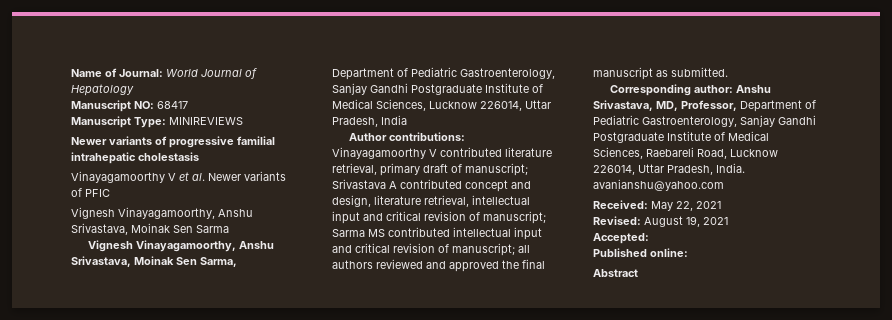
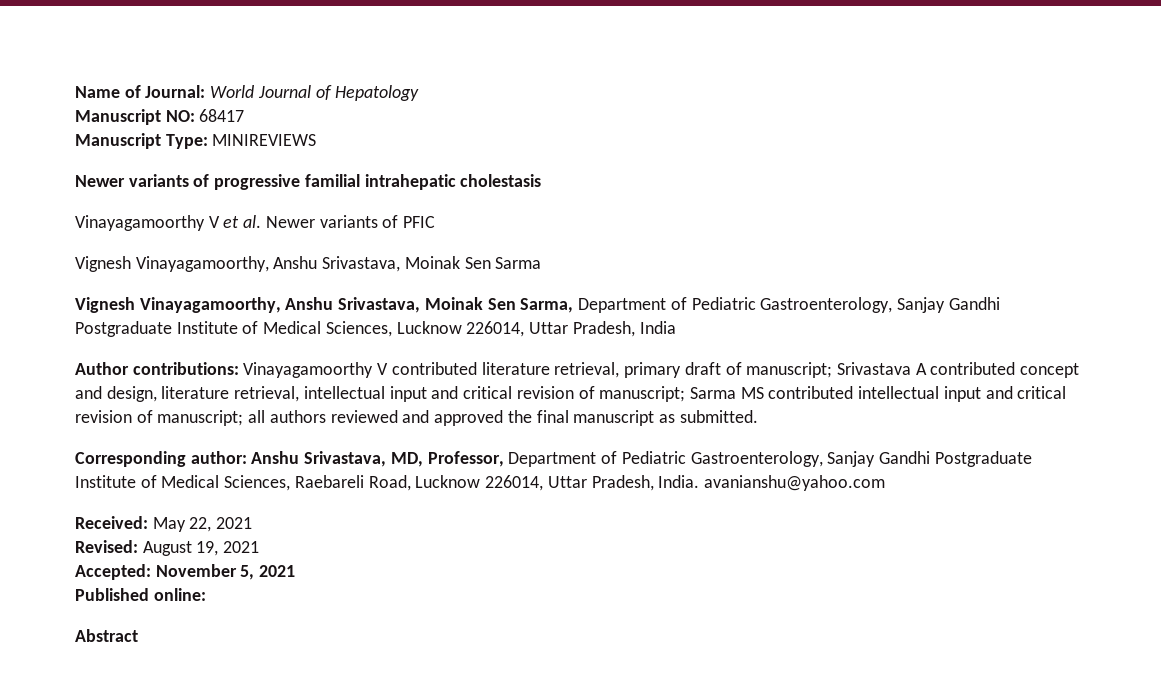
- Accepted:
+ Accepted: November 5, 2021

